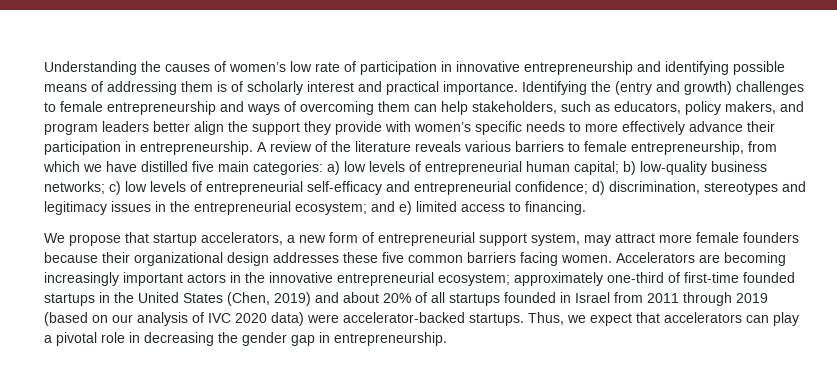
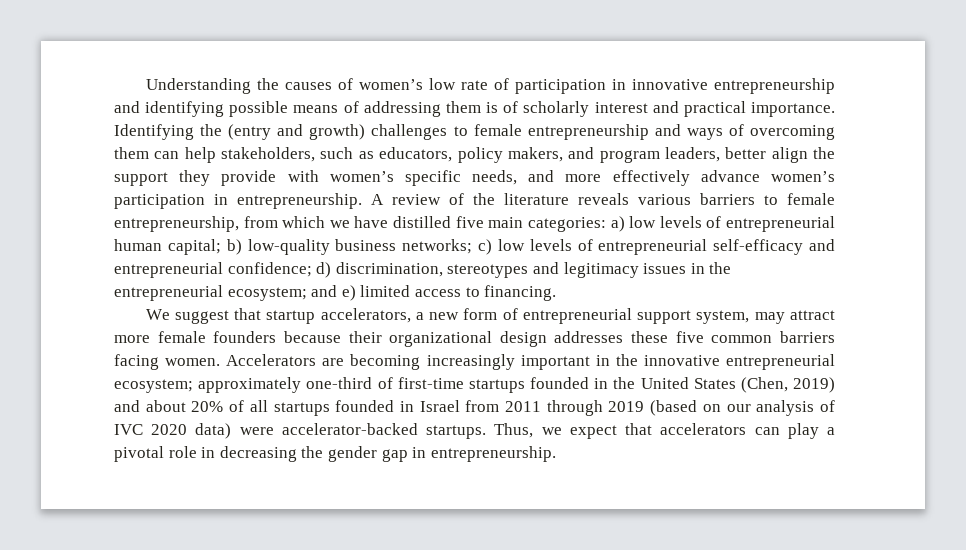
- Identifying the (entry and growth) challenges to female entrepreneurship and ways of overcoming them can help stakeholders, such as educators, policy makers, and program leaders better align the support they provide with women’s specific needs to more effectively advance their participation in entrepreneurship.
+ Identifying the (entry and growth) challenges to female entrepreneurship and ways of overcoming them can help stakeholders, such as educators, policy makers, and program leaders, better align the support they provide with women’s specific needs, and more effectively advance women’s participation in entrepreneurship.
- We propose that startup accelerators, a new form of entrepreneurial support system, may attract more female founders because their organizational design addresses these five common barriers facing women.
+ We suggest that startup accelerators, a new form of entrepreneurial support system, may attract more female founders because their organizational design addresses these five common barriers facing women.
- Accelerators are becoming increasingly important actors in the innovative entrepreneurial ecosystem; approximately one-third of first-time founded startups in the United States (Chen, 2019) and about 20% of all startups founded in Israel from 2011 through 2019 (based on our analysis of IVC 2020 data) were accelerator-backed startups.
+ Accelerators are becoming increasingly important in the innovative entrepreneurial ecosystem; approximately one-third of first-time startups founded in the United States (Chen, 2019) and about 20% of all startups founded in Israel from 2011 through 2019 (based on our analysis of IVC 2020 data) were accelerator-backed startups.

